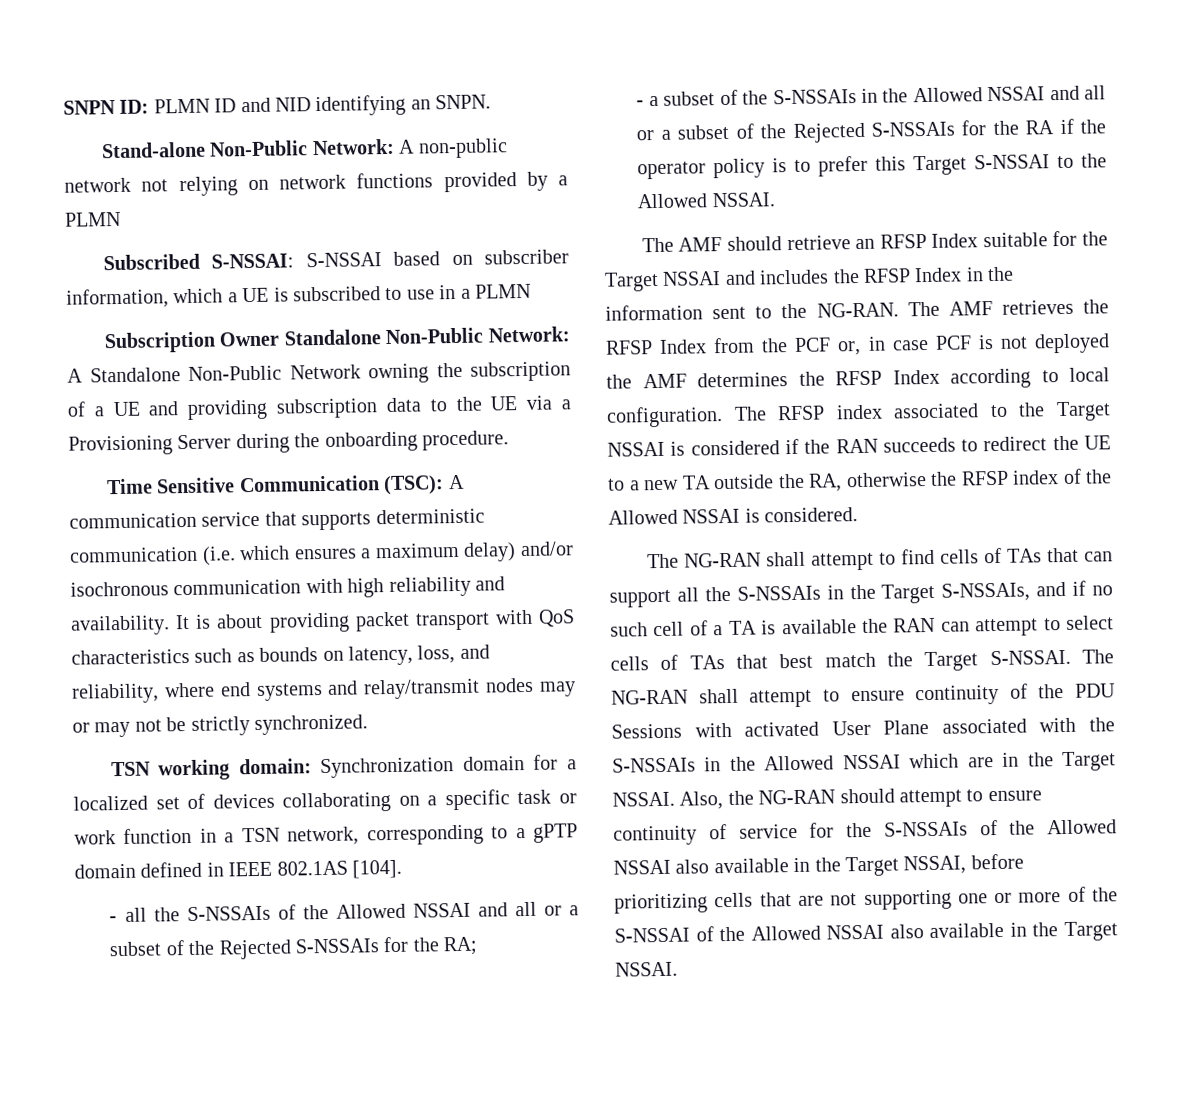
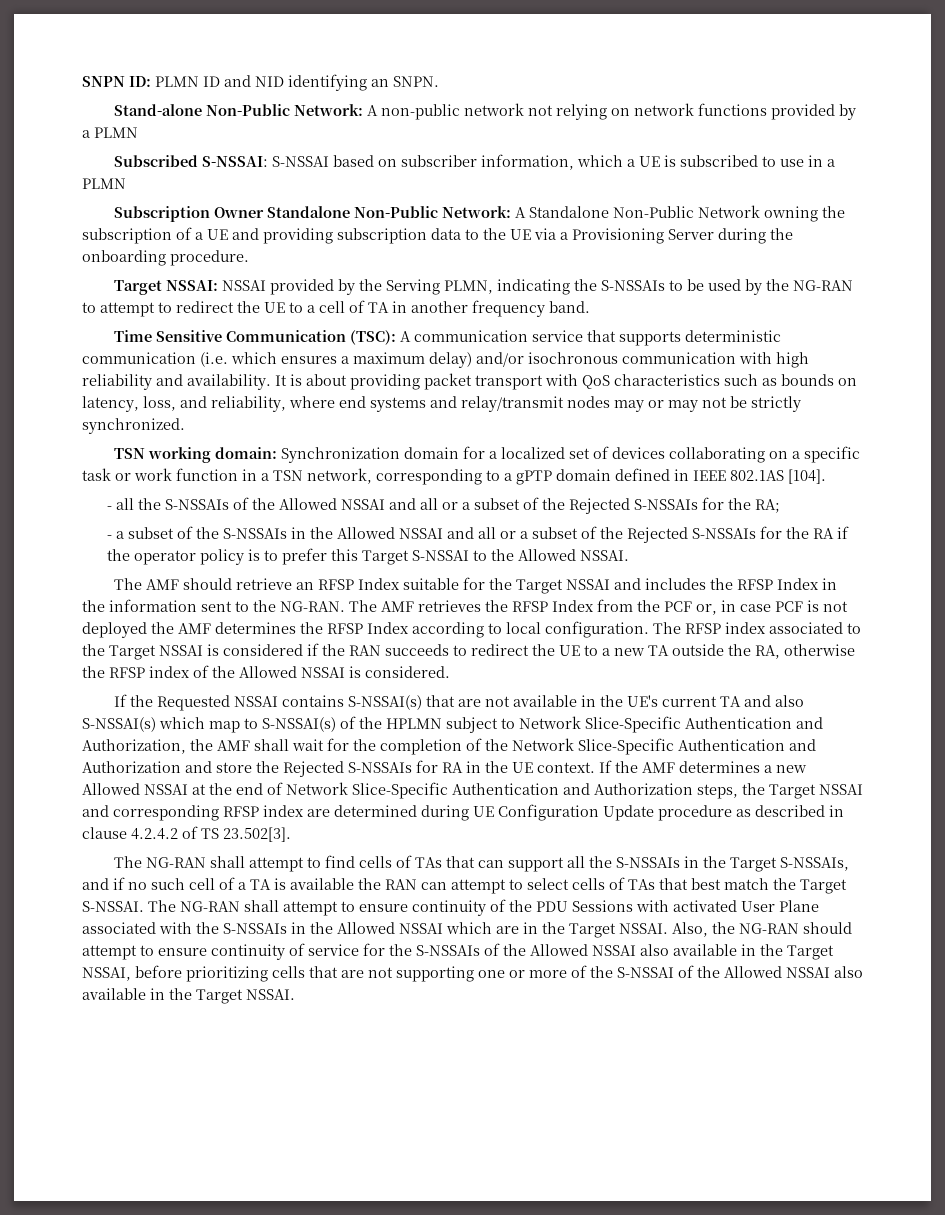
+ Target NSSAI: NSSAI provided by the Serving PLMN, indicating the S-NSSAIs to be used by the NG-RAN to attempt to redirect the UE to a cell of TA in another frequency band.
+ If the Requested NSSAI contains S-NSSAI(s) that are not available in the UE's current TA and also S-NSSAI(s) which map to S-NSSAI(s) of the HPLMN subject to Network Slice-Specific Authentication and Authorization, the AMF shall wait for the completion of the Network Slice-Specific Authentication and Authorization and store the Rejected S-NSSAIs for RA in the UE context. If the AMF determines a new Allowed NSSAI at the end of Network Slice-Specific Authentication and Authorization steps, the Target NSSAI and corresponding RFSP index are determined during UE Configuration Update procedure as described in clause 4.2.4.2 of TS 23.502[3].

